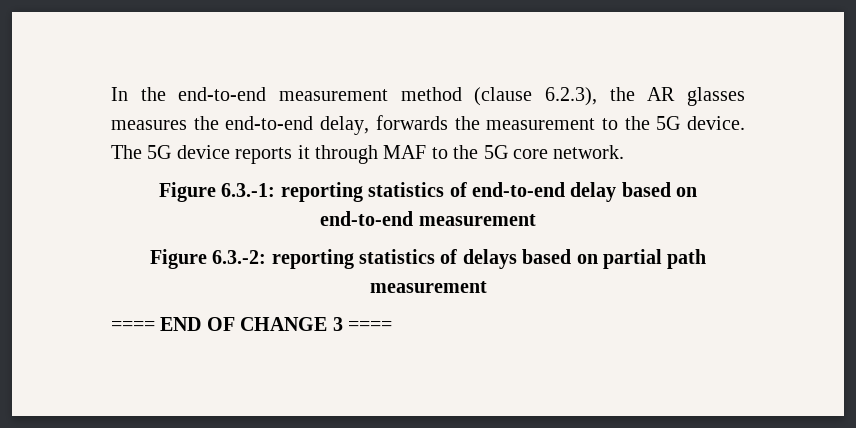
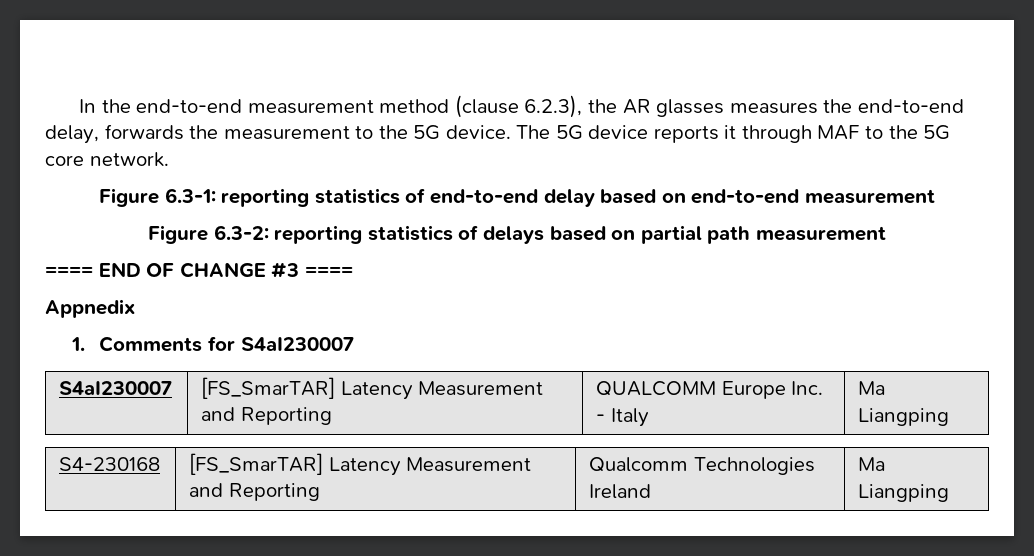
- Figure 6.3.-1: reporting statistics of end-to-end delay based on end-to-end measurement
+ Figure 6.3-1: reporting statistics of end-to-end delay based on end-to-end measurement
- Figure 6.3.-2: reporting statistics of delays based on partial path measurement
+ Figure 6.3-2: reporting statistics of delays based on partial path measurement
- ==== END OF CHANGE 3 ====
+ ==== END OF CHANGE #3 ====
+ Appnedix
+ 1. Comments for S4aI230007
+ S4aI230007 | [FS_SmarTAR] Latency Measurement and Reporting | QUALCOMM Europe Inc. - Italy | Ma Liangping
+ S4-230168 | [FS_SmarTAR] Latency Measurement and Reporting | Qualcomm Technologies Ireland | Ma Liangping

